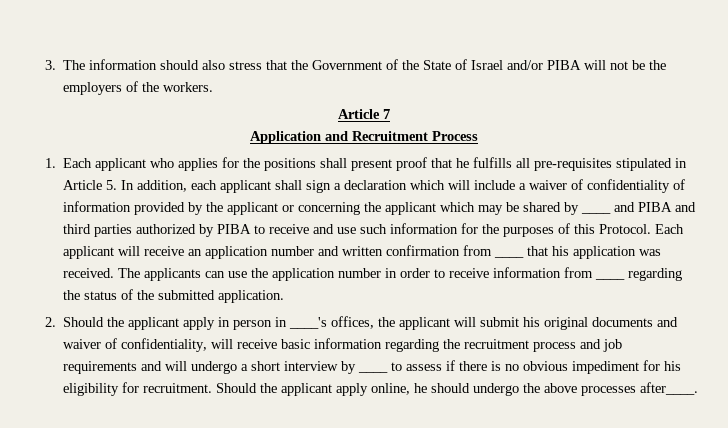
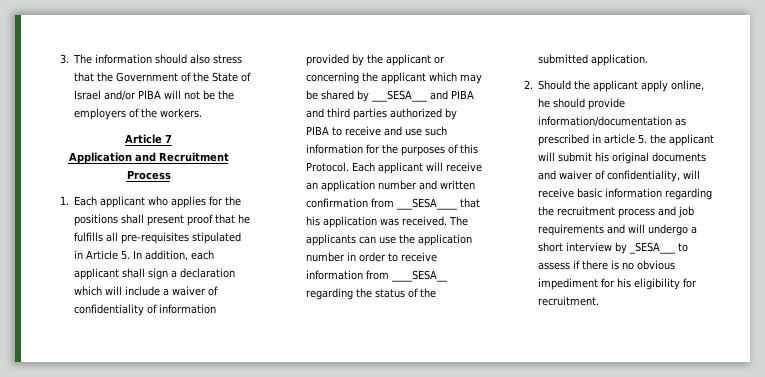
- 1. Each applicant who applies for the positions shall present proof that he fulfills all pre-requisites stipulated in Article 5. In addition, each applicant shall sign a declaration which will include a waiver of confidentiality of information provided by the applicant or concerning the applicant which may be shared by ____ and PIBA and third parties authorized by PIBA to receive and use such information for the purposes of this Protocol.
+ 1. Each applicant who applies for the positions shall present proof that he fulfills all pre-requisites stipulated in Article 5. In addition, each applicant shall sign a declaration which will include a waiver of confidentiality of information provided by the applicant or concerning the applicant which may be shared by ___SESA___ and PIBA and third parties authorized by PIBA to receive and use such information for the purposes of this Protocol.
- Each applicant will receive an application number and written confirmation from ____ that his application was received.
+ Each applicant will receive an application number and written confirmation from ___SESA____ that his application was received.
- The applicants can use the application number in order to receive information from ____ regarding the status of the submitted application.
+ The applicants can use the application number in order to receive information from ____SESA__ regarding the status of the submitted application.
- 2. Should the applicant apply in person in ____'s offices, the applicant will submit his original documents and waiver of confidentiality, will receive basic information regarding the recruitment process and job requirements and will undergo a short interview by ____ to assess if there is no obvious impediment for his eligibility for recruitment. Should the applicant apply online, he should undergo the above processes after____.
+ 2. Should the applicant apply online, he should provide information/documentation as prescribed in article 5. the applicant will submit his original documents and waiver of confidentiality, will receive basic information regarding the recruitment process and job requirements and will undergo a short interview by _SESA___ to assess if there is no obvious impediment for his eligibility for recruitment.

